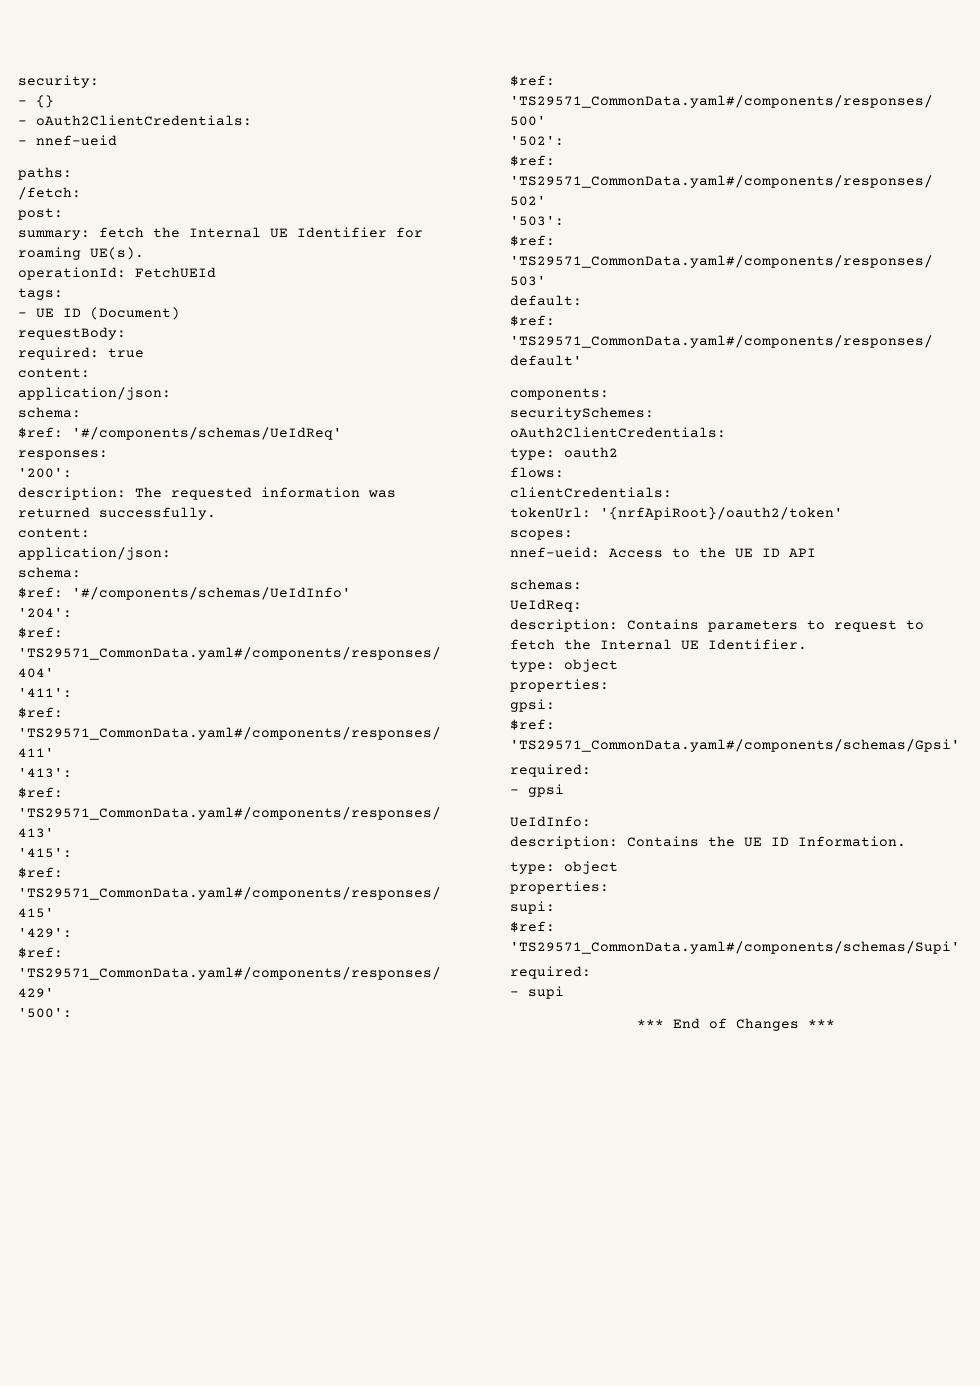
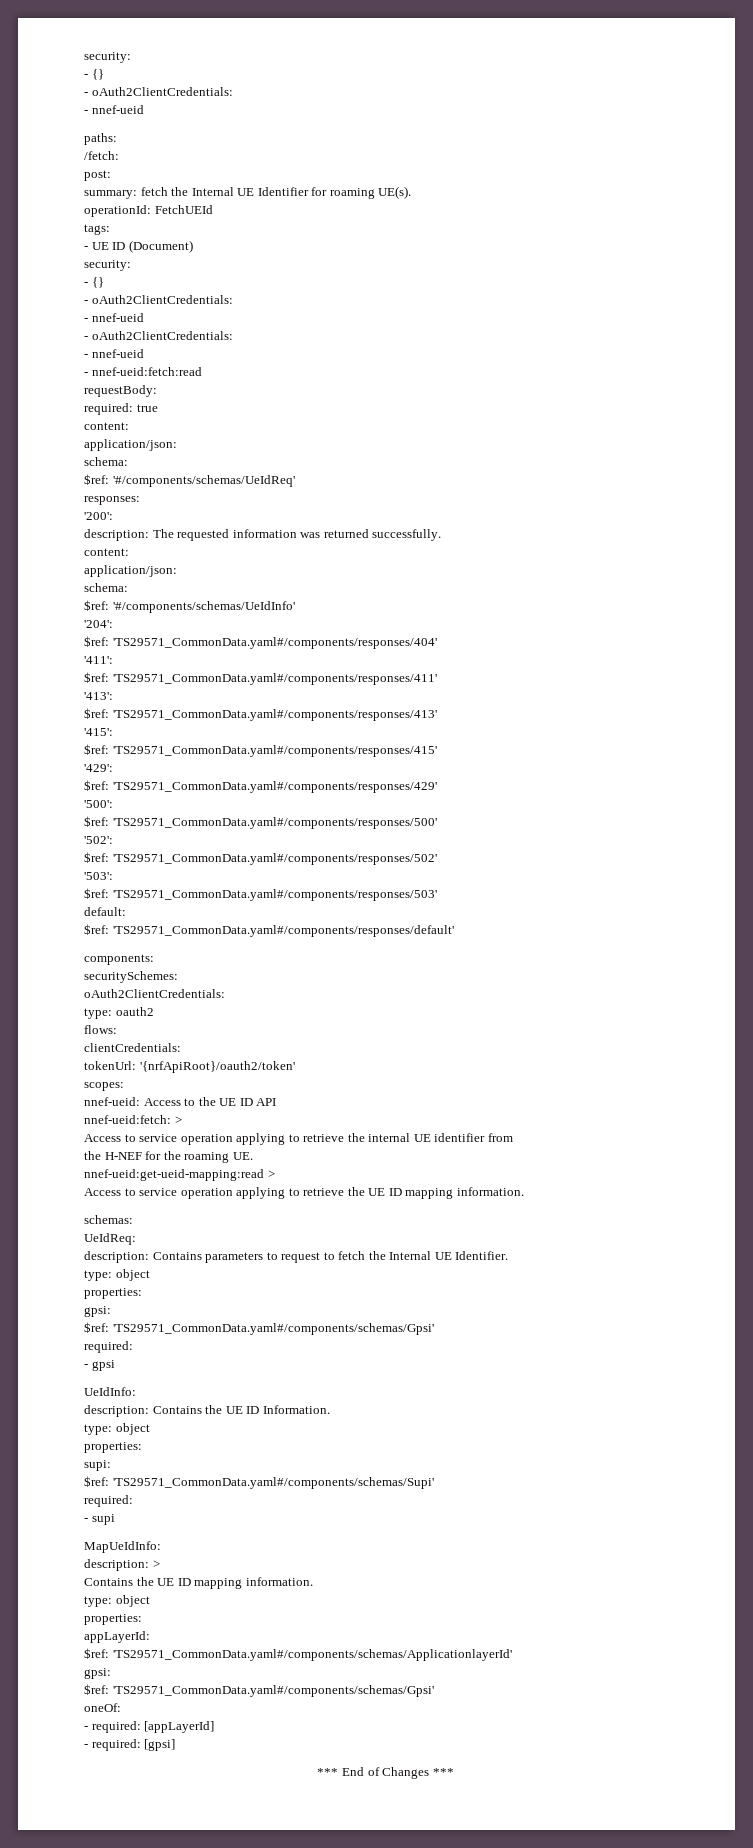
  - UE ID (Document)
+ security:
+ - {}
+ - oAuth2ClientCredentials:
+ - nnef-ueid
+ - oAuth2ClientCredentials:
+ - nnef-ueid
+ - nnef-ueid:fetch:read
+ nnef-ueid:fetch: >
+ Access to service operation applying to retrieve the internal UE identifier from
+ the H-NEF for the roaming UE.
+ nnef-ueid:get-ueid-mapping:read >
+ Access to service operation applying to retrieve the UE ID mapping information.
+ MapUeIdInfo:
+ description: >
+ Contains the UE ID mapping information.
+ type: object
+ properties:
+ appLayerId:
+ $ref: 'TS29571_CommonData.yaml#/components/schemas/ApplicationlayerId'
+ gpsi:
+ $ref: 'TS29571_CommonData.yaml#/components/schemas/Gpsi'
+ oneOf:
+ - required: [appLayerId]
+ - required: [gpsi]

